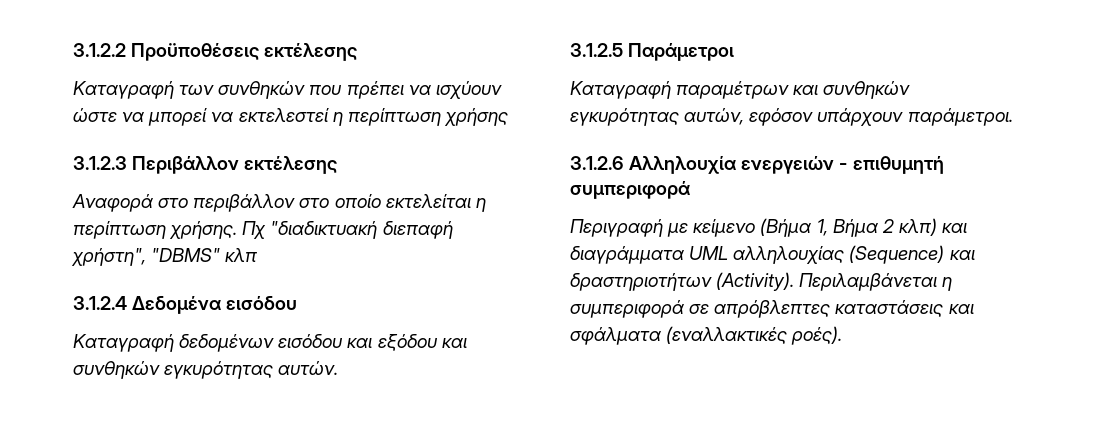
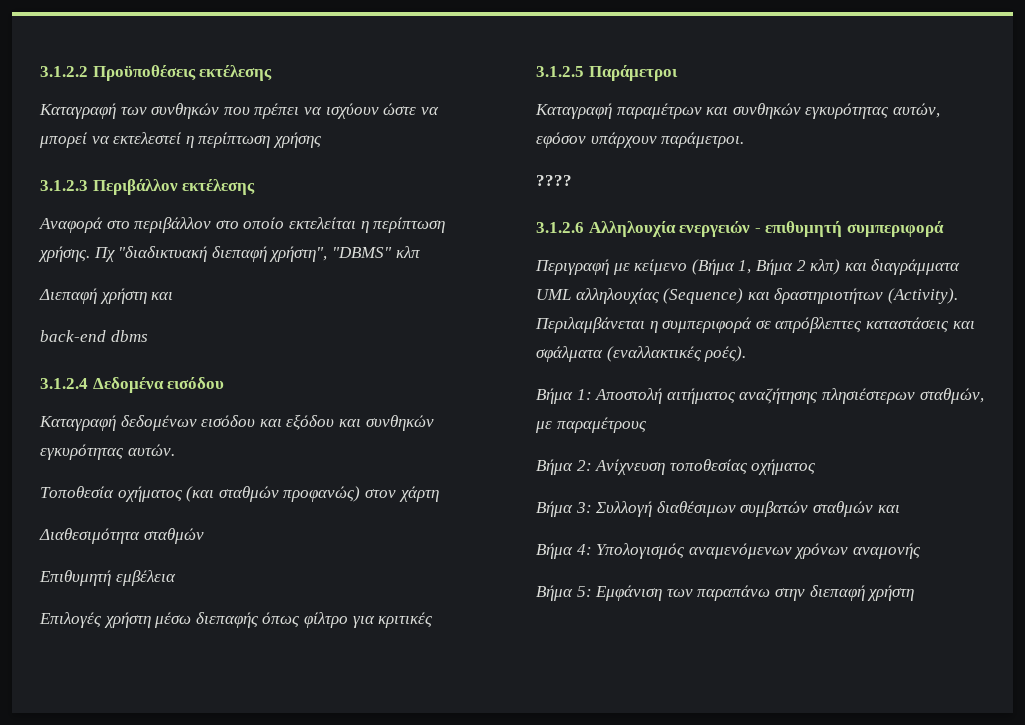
+ Διεπαφή χρήστη και
+ back-end dbms
+ Τοποθεσία οχήματος (και σταθμών προφανώς) στον χάρτη
+ Διαθεσιμότητα σταθμών
+ Επιθυμητή εμβέλεια
+ Επιλογές χρήστη μέσω διεπαφής όπως φίλτρο για κριτικές
+ ????
+ Βήμα 1: Αποστολή αιτήματος αναζήτησης πλησιέστερων σταθμών, με παραμέτρους
+ Βήμα 2: Ανίχνευση τοποθεσίας οχήματος
+ Βήμα 3: Συλλογή διαθέσιμων συμβατών σταθμών και
+ Βήμα 4: Υπολογισμός αναμενόμενων χρόνων αναμονής
+ Βήμα 5: Εμφάνιση των παραπάνω στην διεπαφή χρήστη

